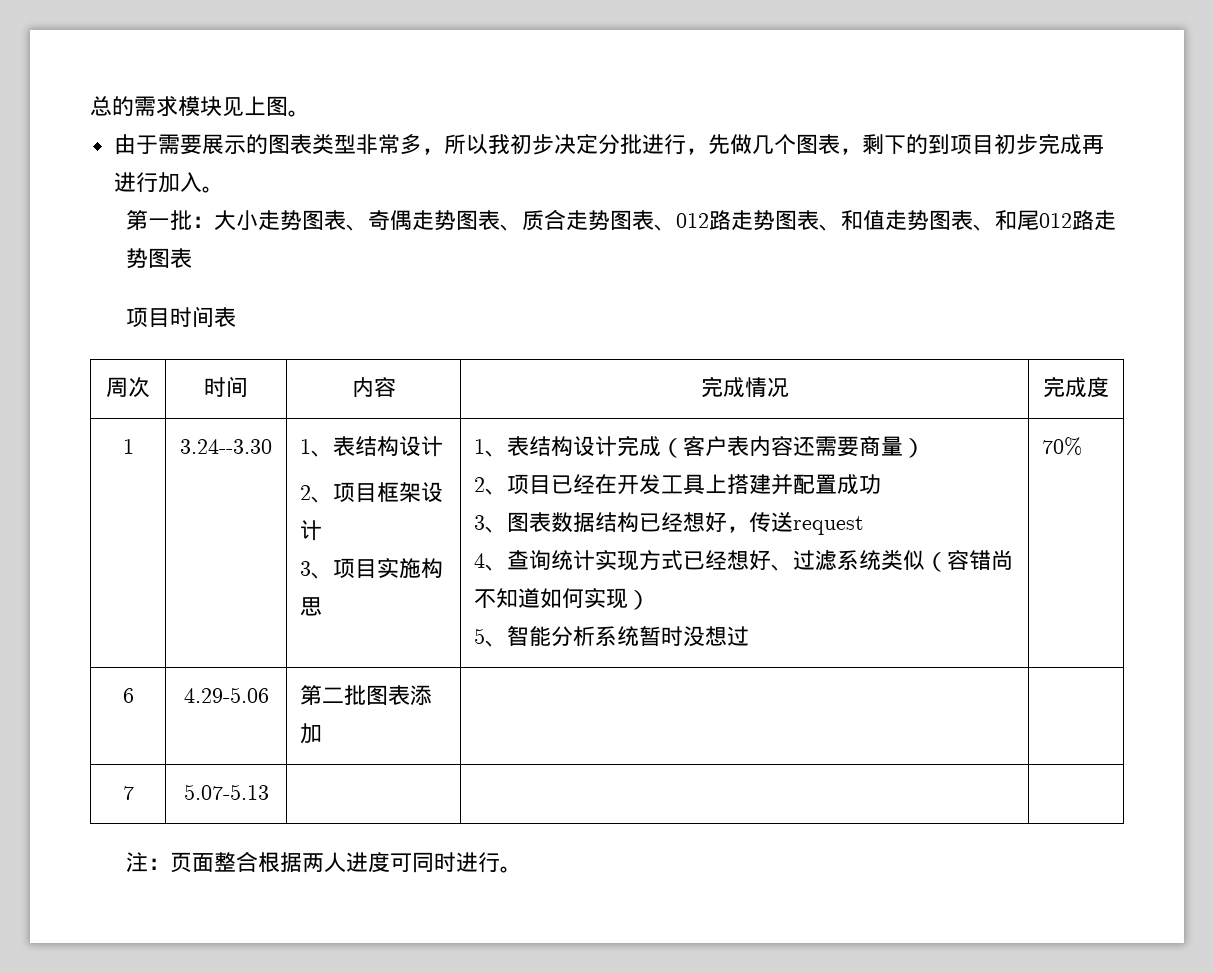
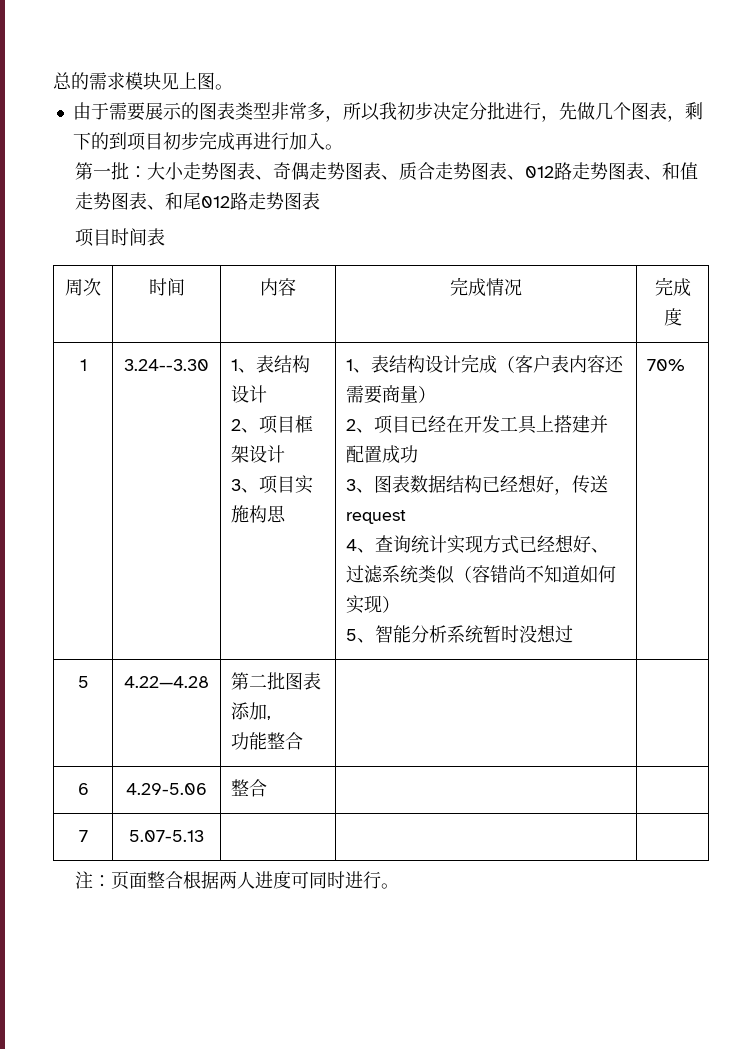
- 6 | 4.29-5.06 | 第二批图表添加 | |
+ 5 | 4.22—4.28 | 第二批图表添加,
+ 功能整合 | |
+ 6 | 4.29-5.06 | 整合 | |

